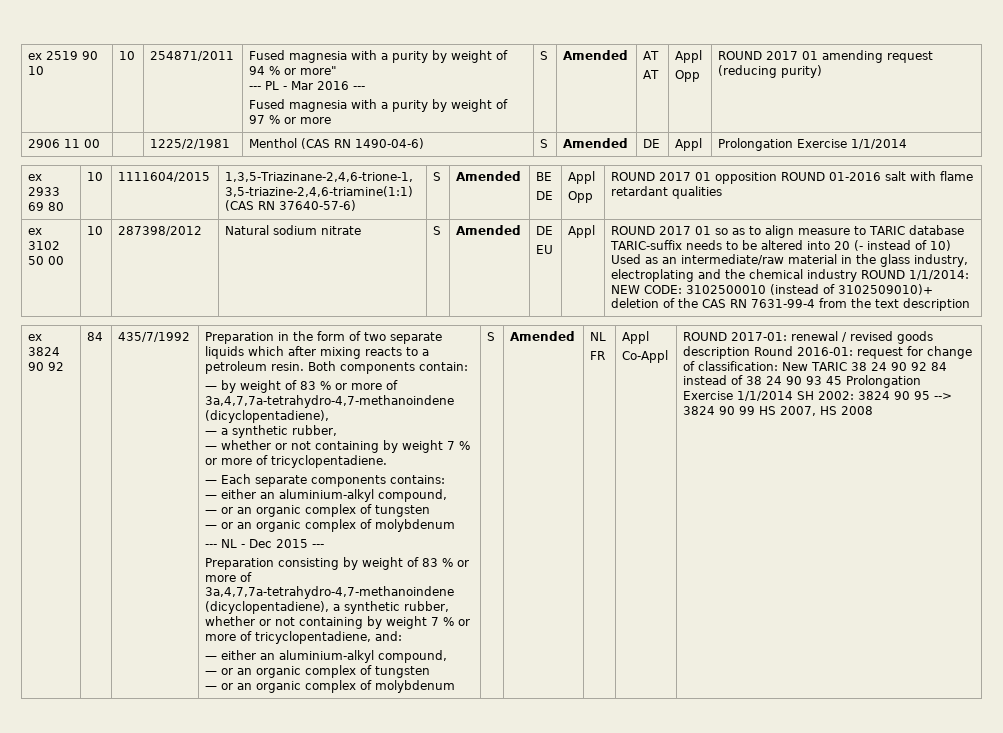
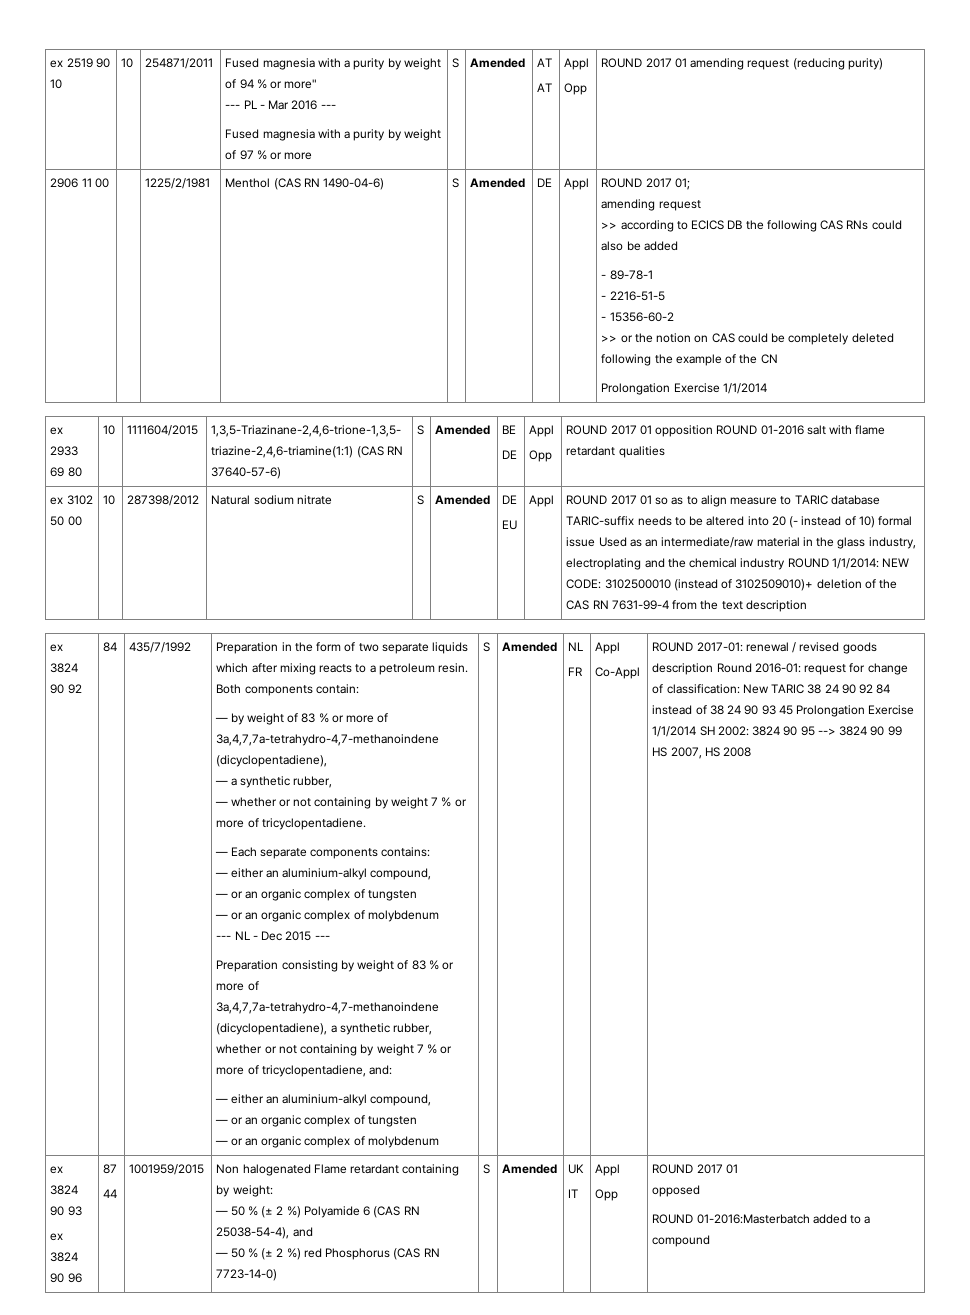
+ ROUND 2017 01;
+ amending request
+ >> according to ECICS DB the following CAS RNs could also be added
+ - 89-78-1
+ - 2216-51-5
+ - 15356-60-2
+ >> or the notion on CAS could be completely deleted following the example of the CN
- ROUND 2017 01 so as to align measure to TARIC database TARIC-suffix needs to be altered into 20 (- instead of 10) Used as an intermediate/raw material in the glass industry, electroplating and the chemical industry ROUND 1/1/2014: NEW CODE: 3102500010 (instead of 3102509010)+ deletion of the CAS RN 7631-99-4 from the text description
+ ROUND 2017 01 so as to align measure to TARIC database TARIC-suffix needs to be altered into 20 (- instead of 10) formal issue Used as an intermediate/raw material in the glass industry, electroplating and the chemical industry ROUND 1/1/2014: NEW CODE: 3102500010 (instead of 3102509010)+ deletion of the CAS RN 7631-99-4 from the text description
+ ex 3824 90 93
+ ex 3824 90 96 | 87
+ 44 | 1001959/2015 | Non halogenated Flame retardant containing by weight:
+ — 50 % (± 2 %) Polyamide 6 (CAS RN 25038-54-4), and
+ — 50 % (± 2 %) red Phosphorus (CAS RN 7723-14-0) | S | Amended | UK
+ IT | Appl
+ Opp | ROUND 2017 01
+ opposed
+ ROUND 01-2016:Masterbatch added to a compound

